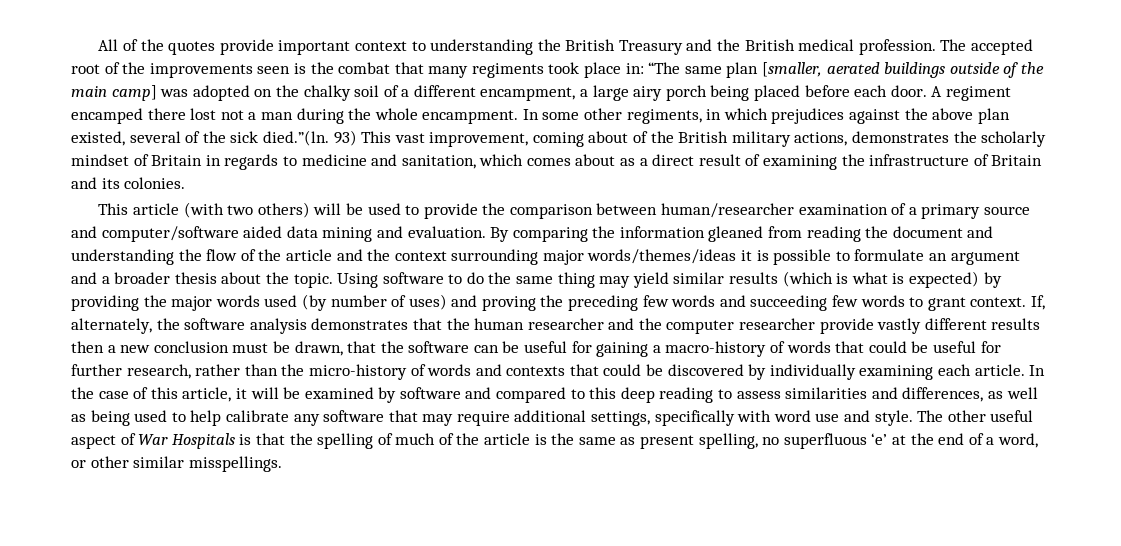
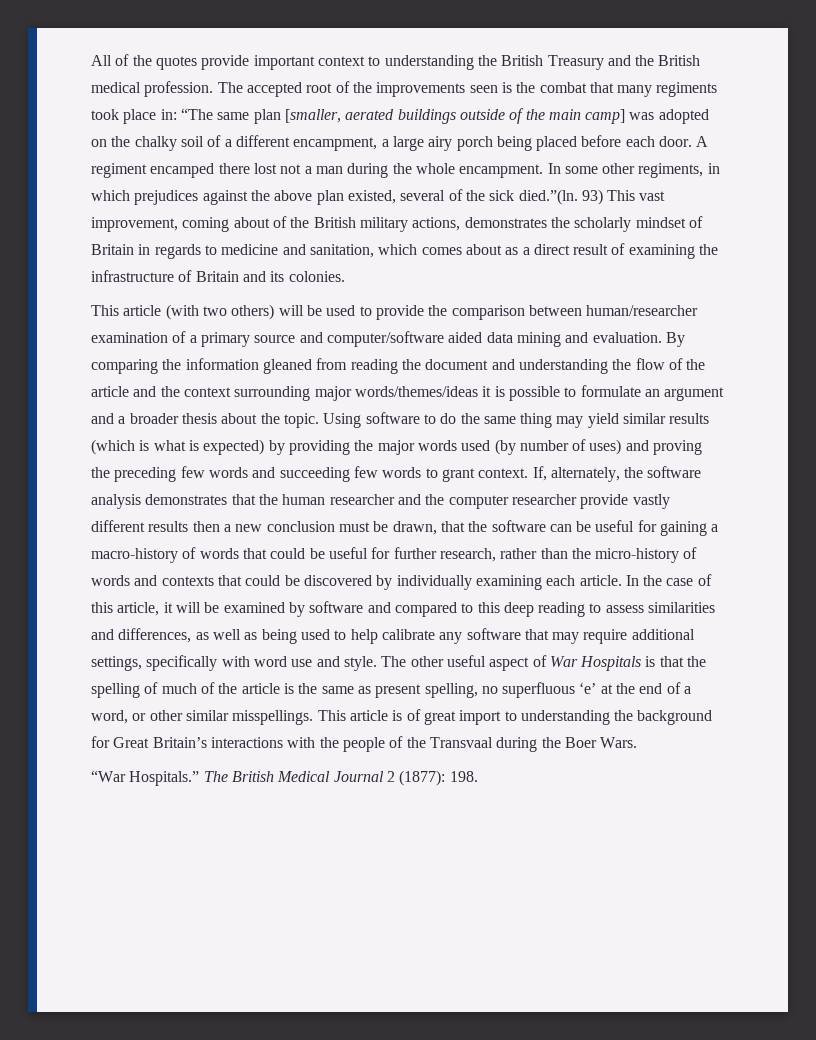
+ This article is of great import to understanding the background for Great Britain’s interactions with the people of the Transvaal during the Boer Wars.
+ “War Hospitals.” The British Medical Journal 2 (1877): 198.

